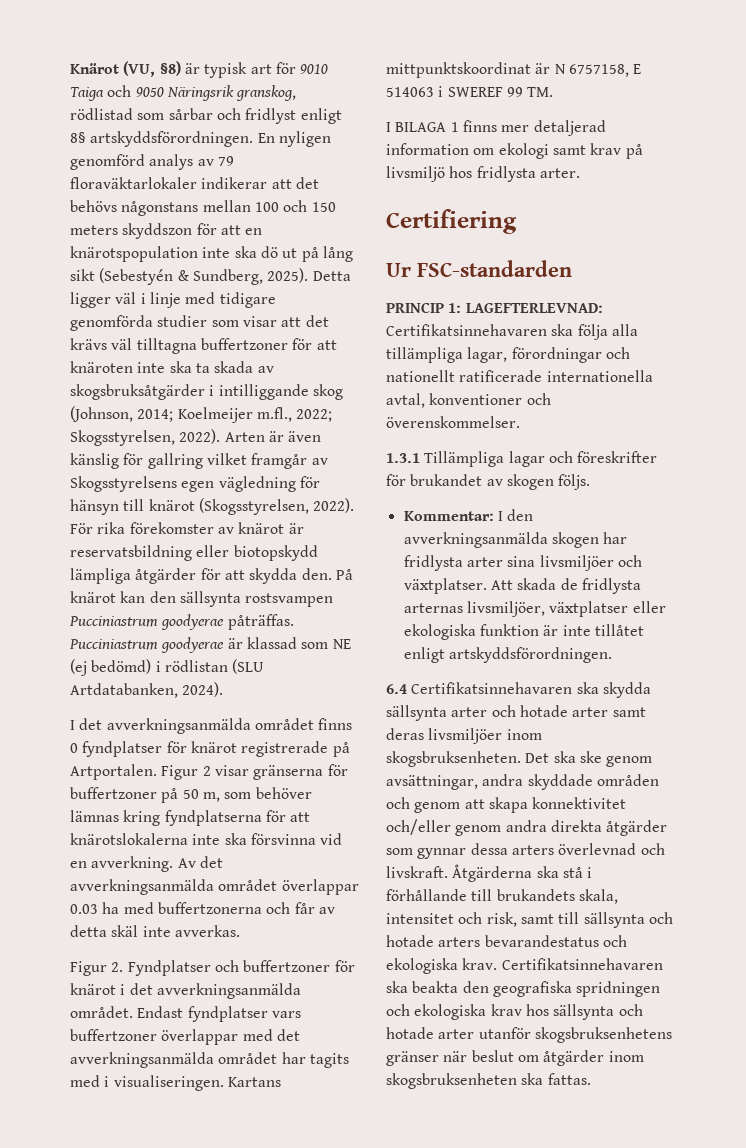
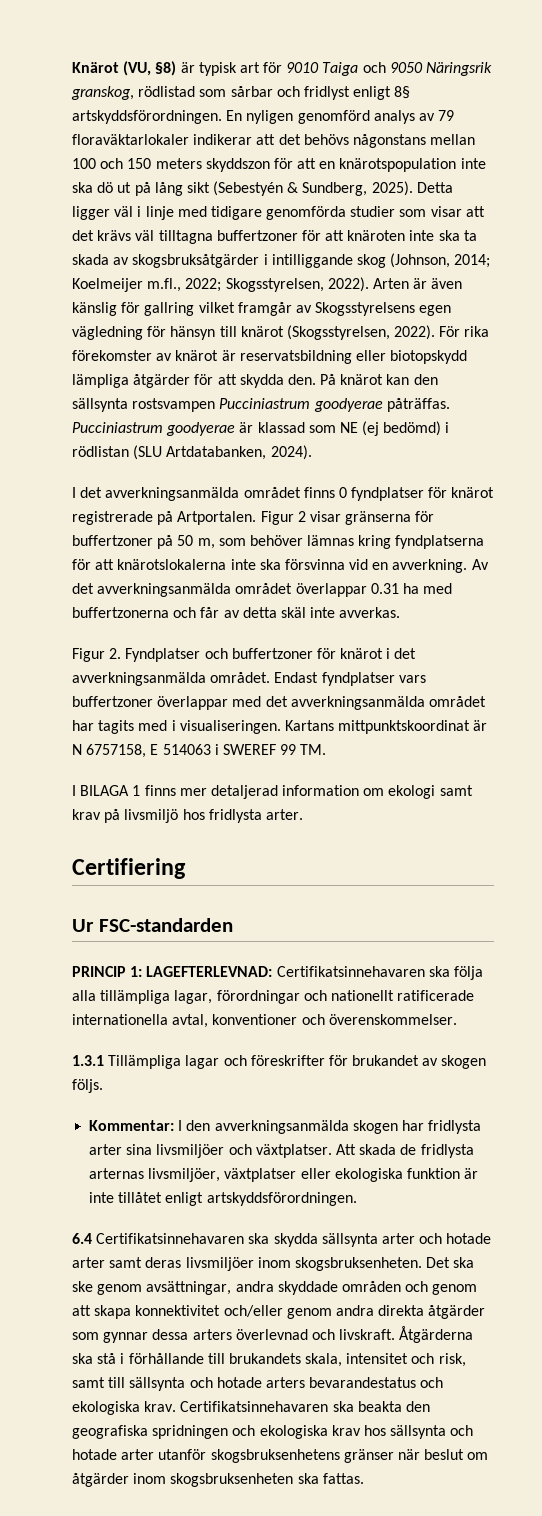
- Av det avverkningsanmälda området överlappar 0.03 ha med buffertzonerna och får av detta skäl inte avverkas.
+ Av det avverkningsanmälda området överlappar 0.31 ha med buffertzonerna och får av detta skäl inte avverkas.

